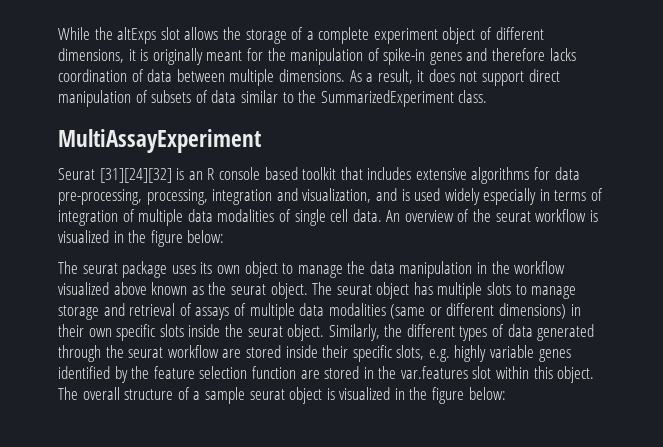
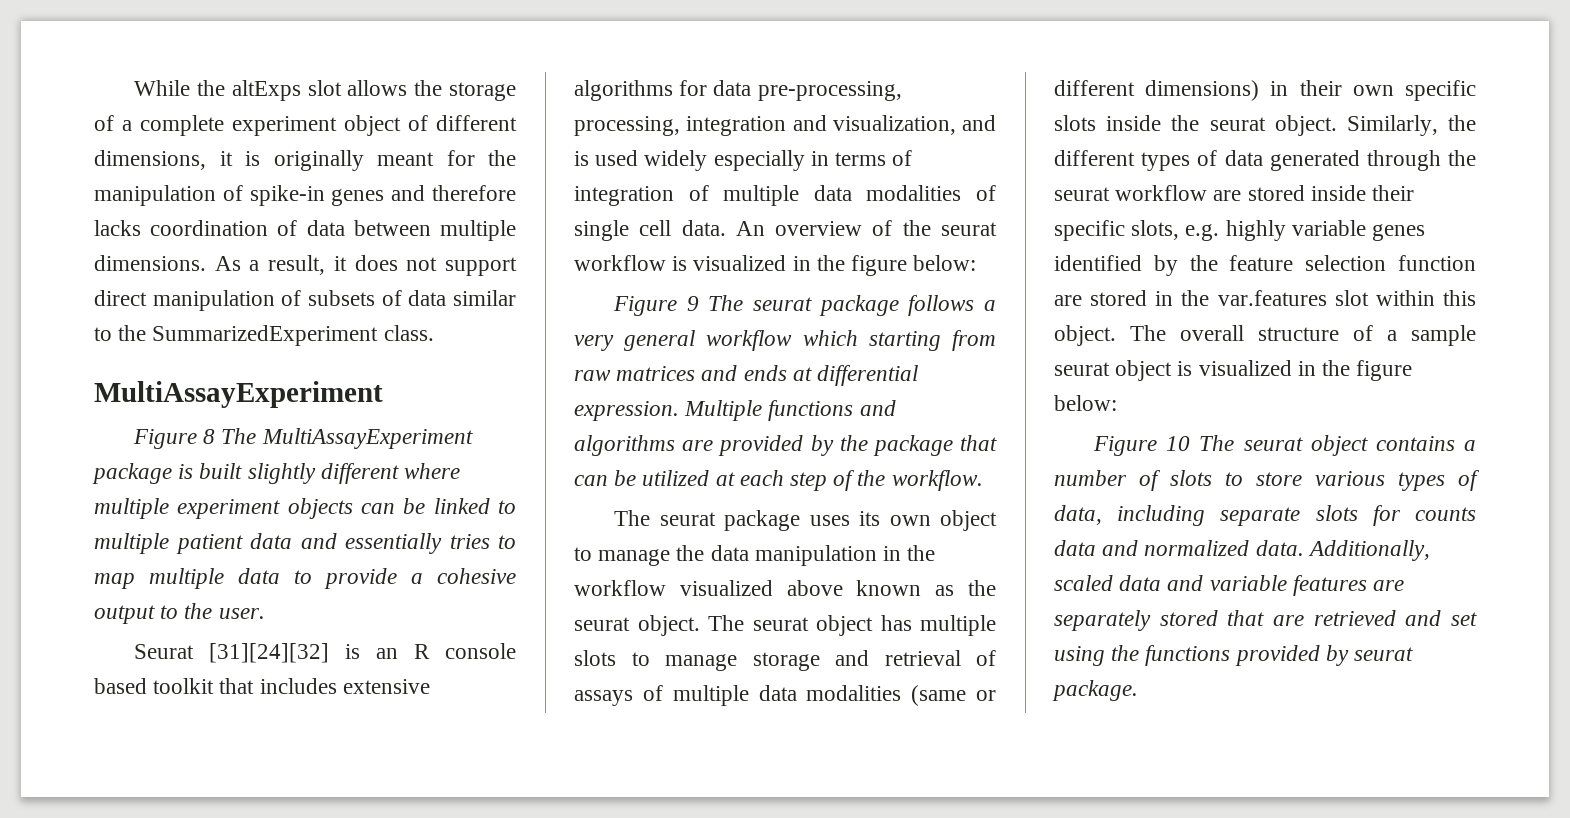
+ Figure 8 The MultiAssayExperiment package is built slightly different where multiple experiment objects can be linked to multiple patient data and essentially tries to map multiple data to provide a cohesive output to the user.
+ Figure 9 The seurat package follows a very general workflow which starting from raw matrices and ends at differential expression. Multiple functions and algorithms are provided by the package that can be utilized at each step of the workflow.
+ Figure 10 The seurat object contains a number of slots to store various types of data, including separate slots for counts data and normalized data. Additionally, scaled data and variable features are separately stored that are retrieved and set using the functions provided by seurat package.

